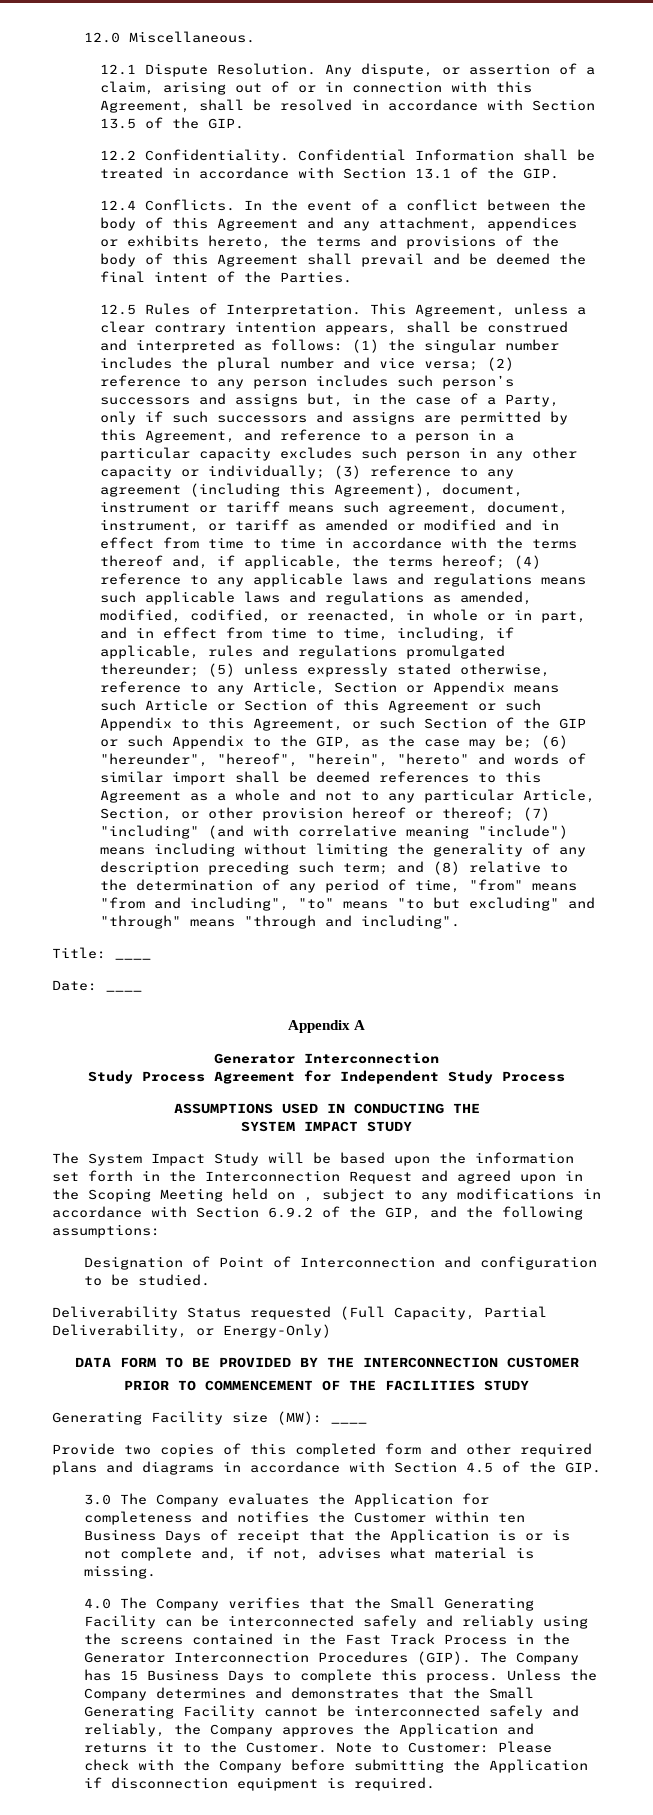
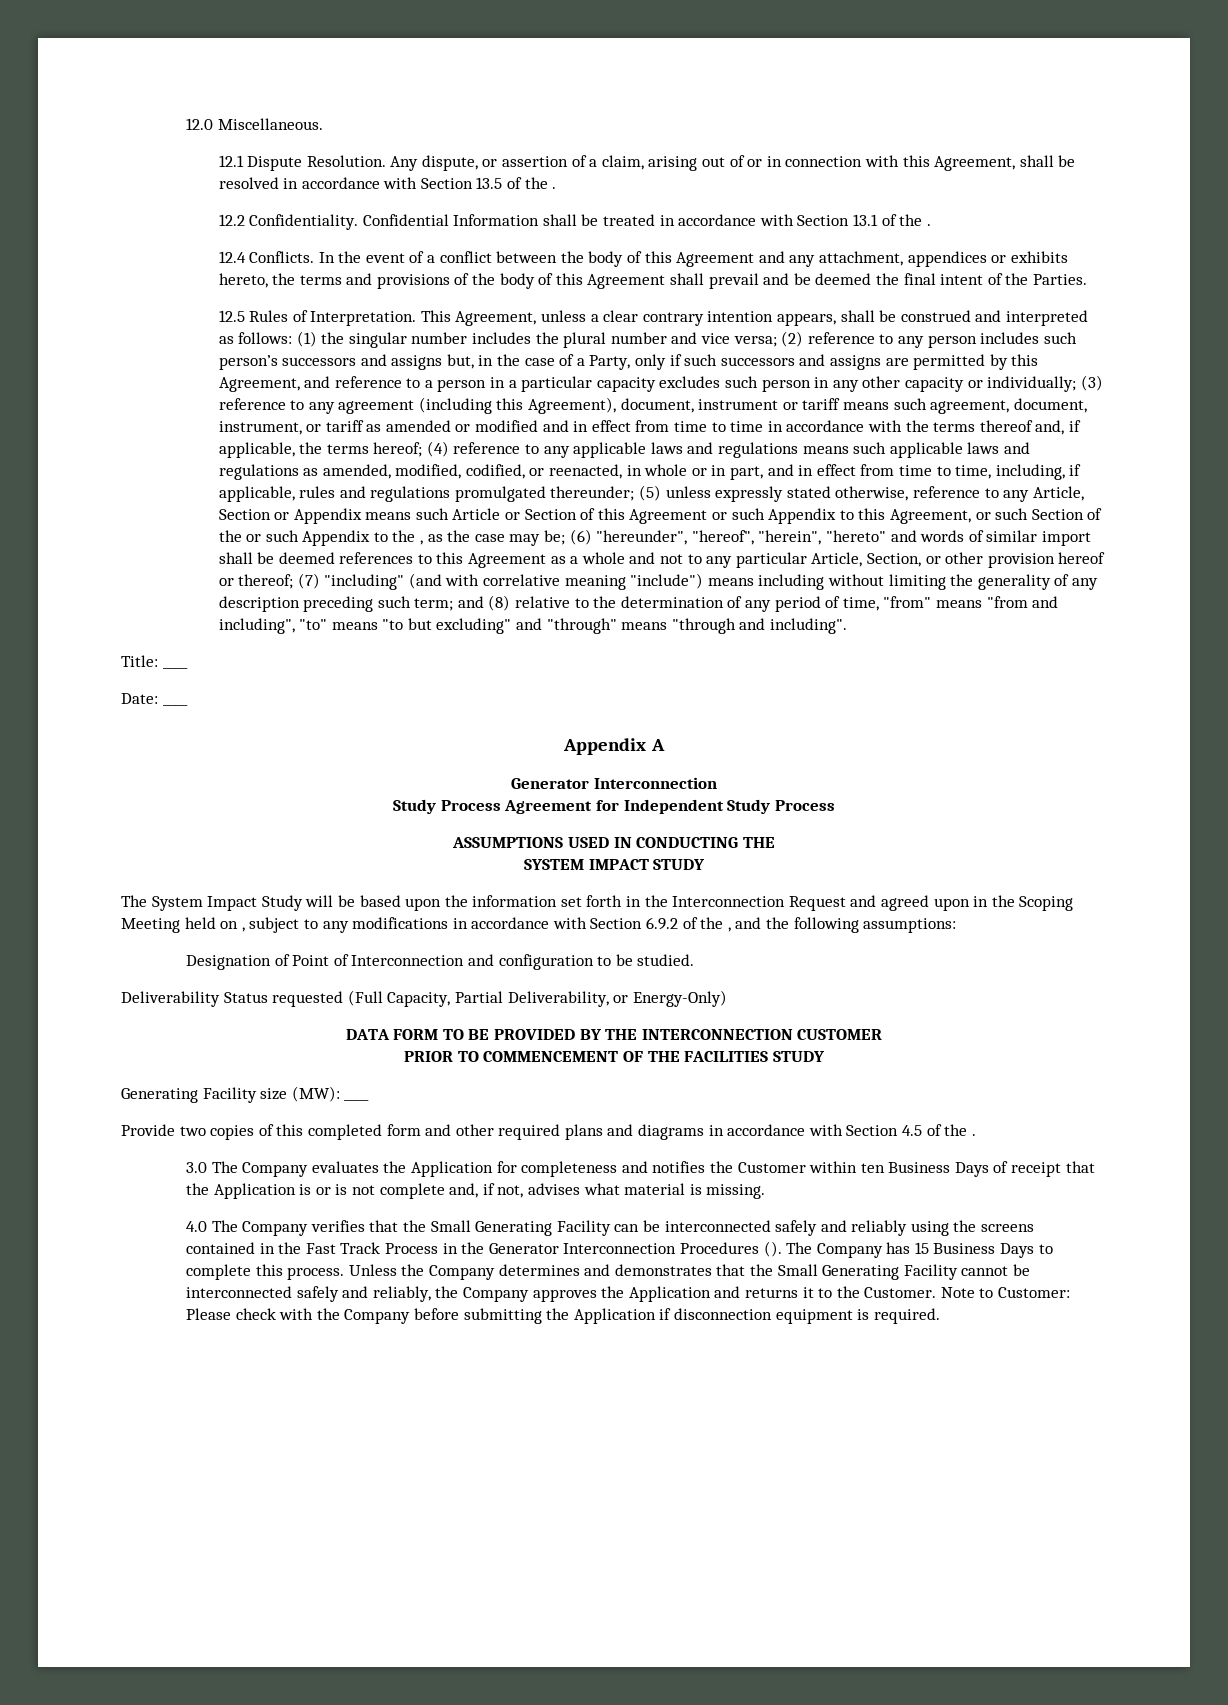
- Any dispute, or assertion of a claim, arising out of or in connection with this Agreement, shall be resolved in accordance with Section 13.5 of the GIP.
+ Any dispute, or assertion of a claim, arising out of or in connection with this Agreement, shall be resolved in accordance with Section 13.5 of the .
- Confidential Information shall be treated in accordance with Section 13.1 of the GIP.
+ Confidential Information shall be treated in accordance with Section 13.1 of the .
- (5) unless expressly stated otherwise, reference to any Article, Section or Appendix means such Article or Section of this Agreement or such Appendix to this Agreement, or such Section of the GIP or such Appendix to the GIP, as the case may be;
+ (5) unless expressly stated otherwise, reference to any Article, Section or Appendix means such Article or Section of this Agreement or such Appendix to this Agreement, or such Section of the or such Appendix to the , as the case may be;
- The System Impact Study will be based upon the information set forth in the Interconnection Request and agreed upon in the Scoping Meeting held on , subject to any modifications in accordance with Section 6.9.2 of the GIP, and the following assumptions:
+ The System Impact Study will be based upon the information set forth in the Interconnection Request and agreed upon in the Scoping Meeting held on , subject to any modifications in accordance with Section 6.9.2 of the , and the following assumptions:
- Provide two copies of this completed form and other required plans and diagrams in accordance with Section 4.5 of the GIP.
+ Provide two copies of this completed form and other required plans and diagrams in accordance with Section 4.5 of the .
- 4.0 The Company verifies that the Small Generating Facility can be interconnected safely and reliably using the screens contained in the Fast Track Process in the Generator Interconnection Procedures (GIP).
+ 4.0 The Company verifies that the Small Generating Facility can be interconnected safely and reliably using the screens contained in the Fast Track Process in the Generator Interconnection Procedures ().

